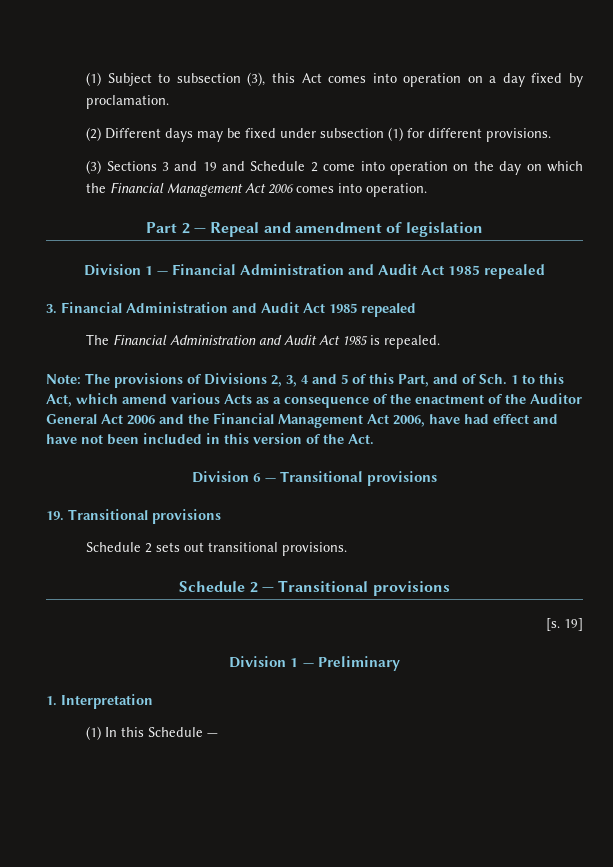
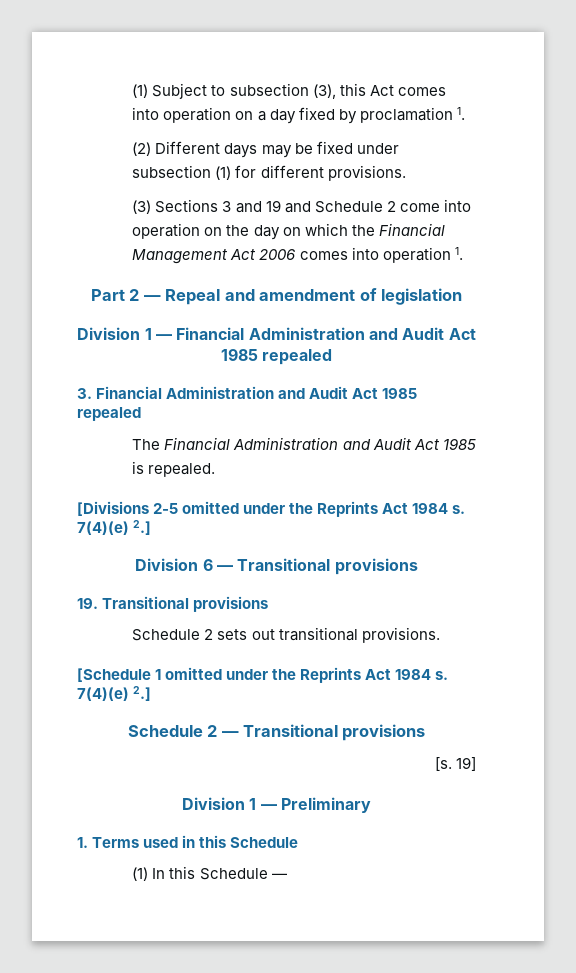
- (1) Subject to subsection (3), this Act comes into operation on a day fixed by proclamation.
+ (1) Subject to subsection (3), this Act comes into operation on a day fixed by proclamation 1.
- (3) Sections 3 and 19 and Schedule 2 come into operation on the day on which the Financial Management Act 2006 comes into operation.
+ (3) Sections 3 and 19 and Schedule 2 come into operation on the day on which the Financial Management Act 2006 comes into operation 1.
- Note: The provisions of Divisions 2, 3, 4 and 5 of this Part, and of Sch. 1 to this Act, which amend various Acts as a consequence of the enactment of the Auditor General Act 2006 and the Financial Management Act 2006, have had effect and have not been included in this version of the Act.
+ [Divisions 2-5 omitted under the Reprints Act 1984 s. 7(4)(e) 2.]
+ [Schedule 1 omitted under the Reprints Act 1984 s. 7(4)(e) 2.]
- 1. Interpretation
+ 1. Terms used in this Schedule

